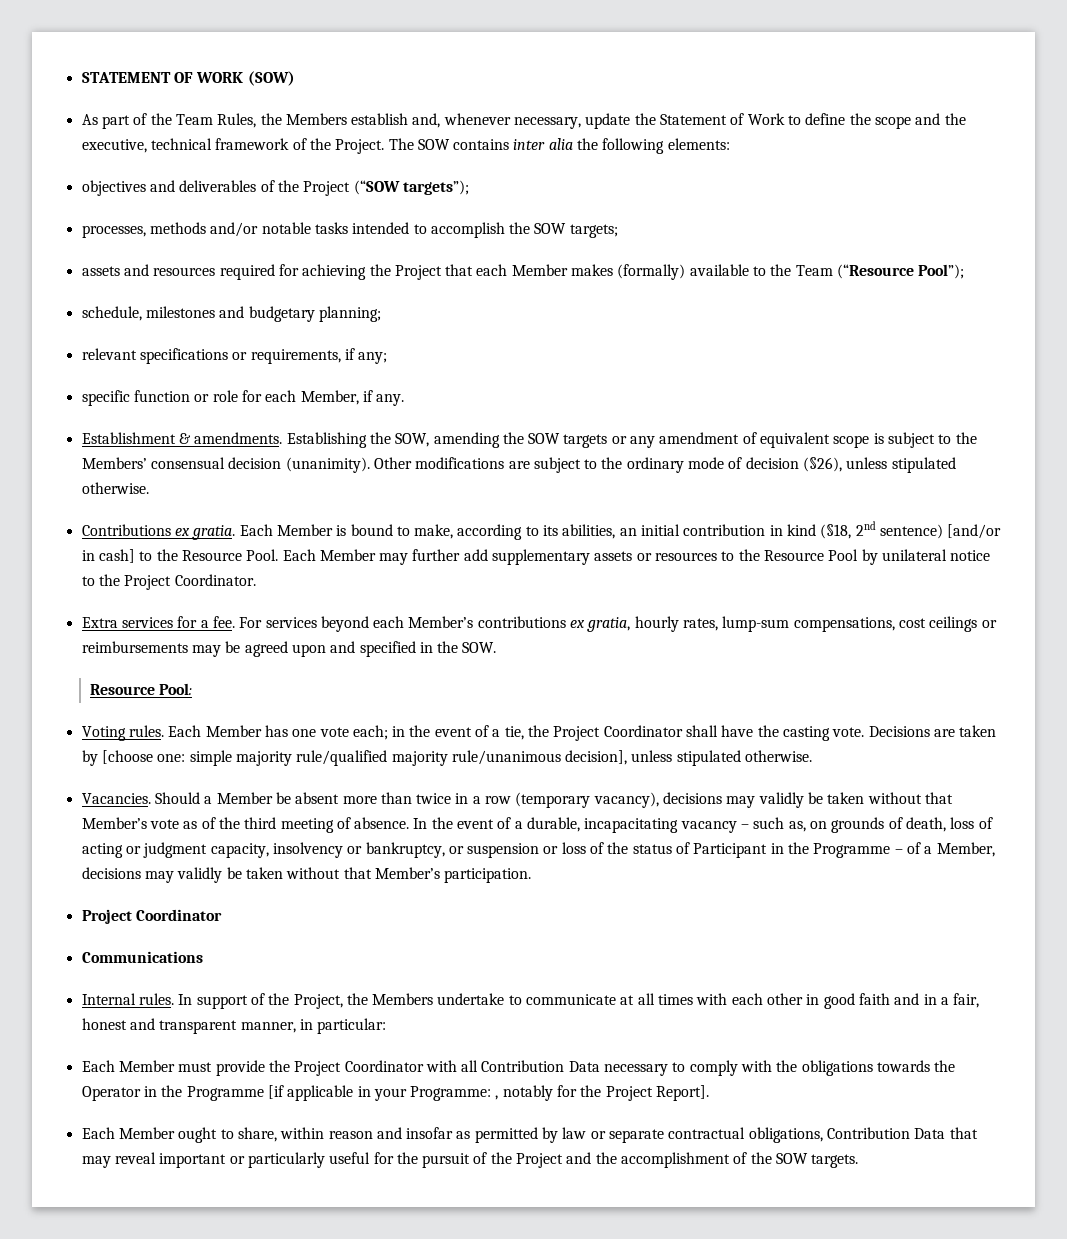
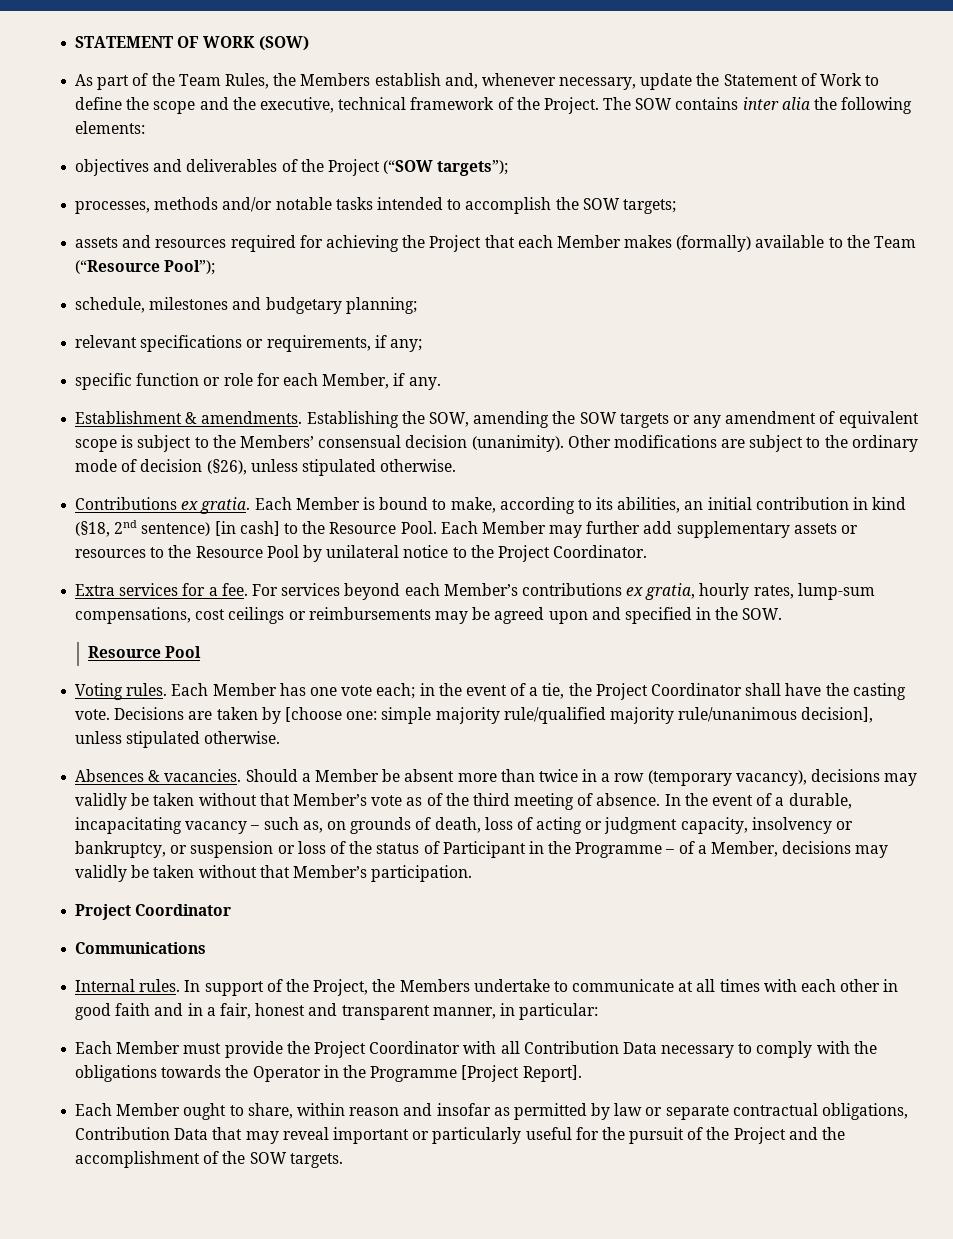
- Each Member is bound to make, according to its abilities, an initial contribution in kind (§18, 2nd sentence) [and/or in cash] to the Resource Pool.
+ Each Member is bound to make, according to its abilities, an initial contribution in kind (§18, 2nd sentence) [in cash] to the Resource Pool.
  For services beyond each Member’s contributions ex gratia, hourly rates, lump-sum compensations, cost ceilings or reimbursements may be agreed upon and specified in the SOW.
- Resource Pool:
+ Resource Pool
- Vacancies.
+ Absences & vacancies.
- Each Member must provide the Project Coordinator with all Contribution Data necessary to comply with the obligations towards the Operator in the Programme [if applicable in your Programme: , notably for the Project Report].
+ Each Member must provide the Project Coordinator with all Contribution Data necessary to comply with the obligations towards the Operator in the Programme [Project Report].

